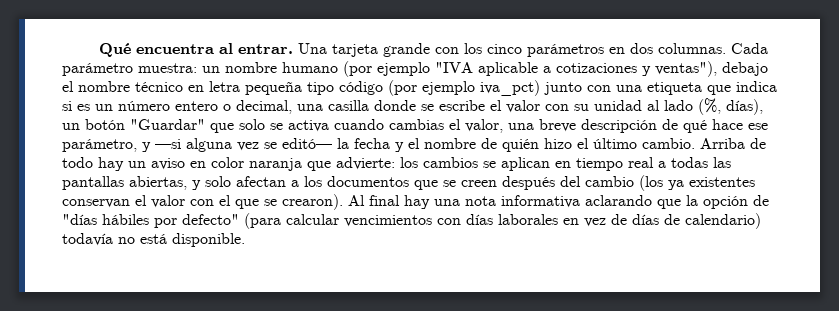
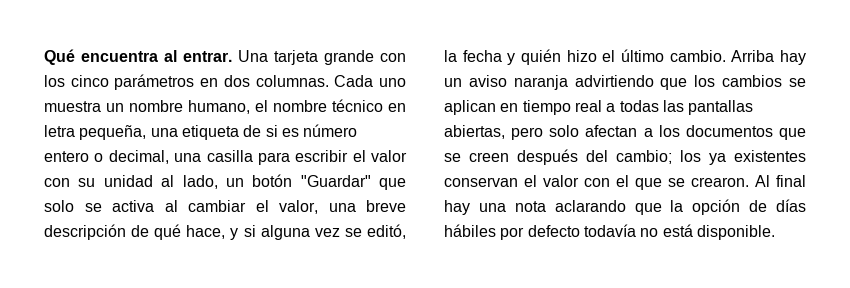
- Cada parámetro muestra: un nombre humano (por ejemplo "IVA aplicable a cotizaciones y ventas"), debajo el nombre técnico en letra pequeña tipo código (por ejemplo iva_pct) junto con una etiqueta que indica si es un número entero o decimal, una casilla donde se escribe el valor con su unidad al lado (%, días), un botón "Guardar" que solo se activa cuando cambias el valor, una breve descripción de qué hace ese parámetro, y —si alguna vez se editó— la fecha y el nombre de quién hizo el último cambio.
+ Cada uno muestra un nombre humano, el nombre técnico en letra pequeña, una etiqueta de si es número entero o decimal, una casilla para escribir el valor con su unidad al lado, un botón "Guardar" que solo se activa al cambiar el valor, una breve descripción de qué hace, y si alguna vez se editó, la fecha y quién hizo el último cambio.
- Arriba de todo hay un aviso en color naranja que advierte: los cambios se aplican en tiempo real a todas las pantallas abiertas, y solo afectan a los documentos que se creen después del cambio (los ya existentes conservan el valor con el que se crearon).
+ Arriba hay un aviso naranja advirtiendo que los cambios se aplican en tiempo real a todas las pantallas abiertas, pero solo afectan a los documentos que se creen después del cambio; los ya existentes conservan el valor con el que se crearon.
- Al final hay una nota informativa aclarando que la opción de "días hábiles por defecto" (para calcular vencimientos con días laborales en vez de días de calendario) todavía no está disponible.
+ Al final hay una nota aclarando que la opción de días hábiles por defecto todavía no está disponible.

